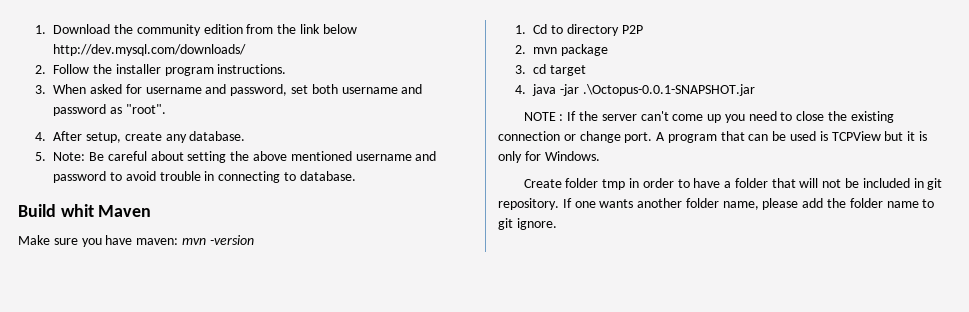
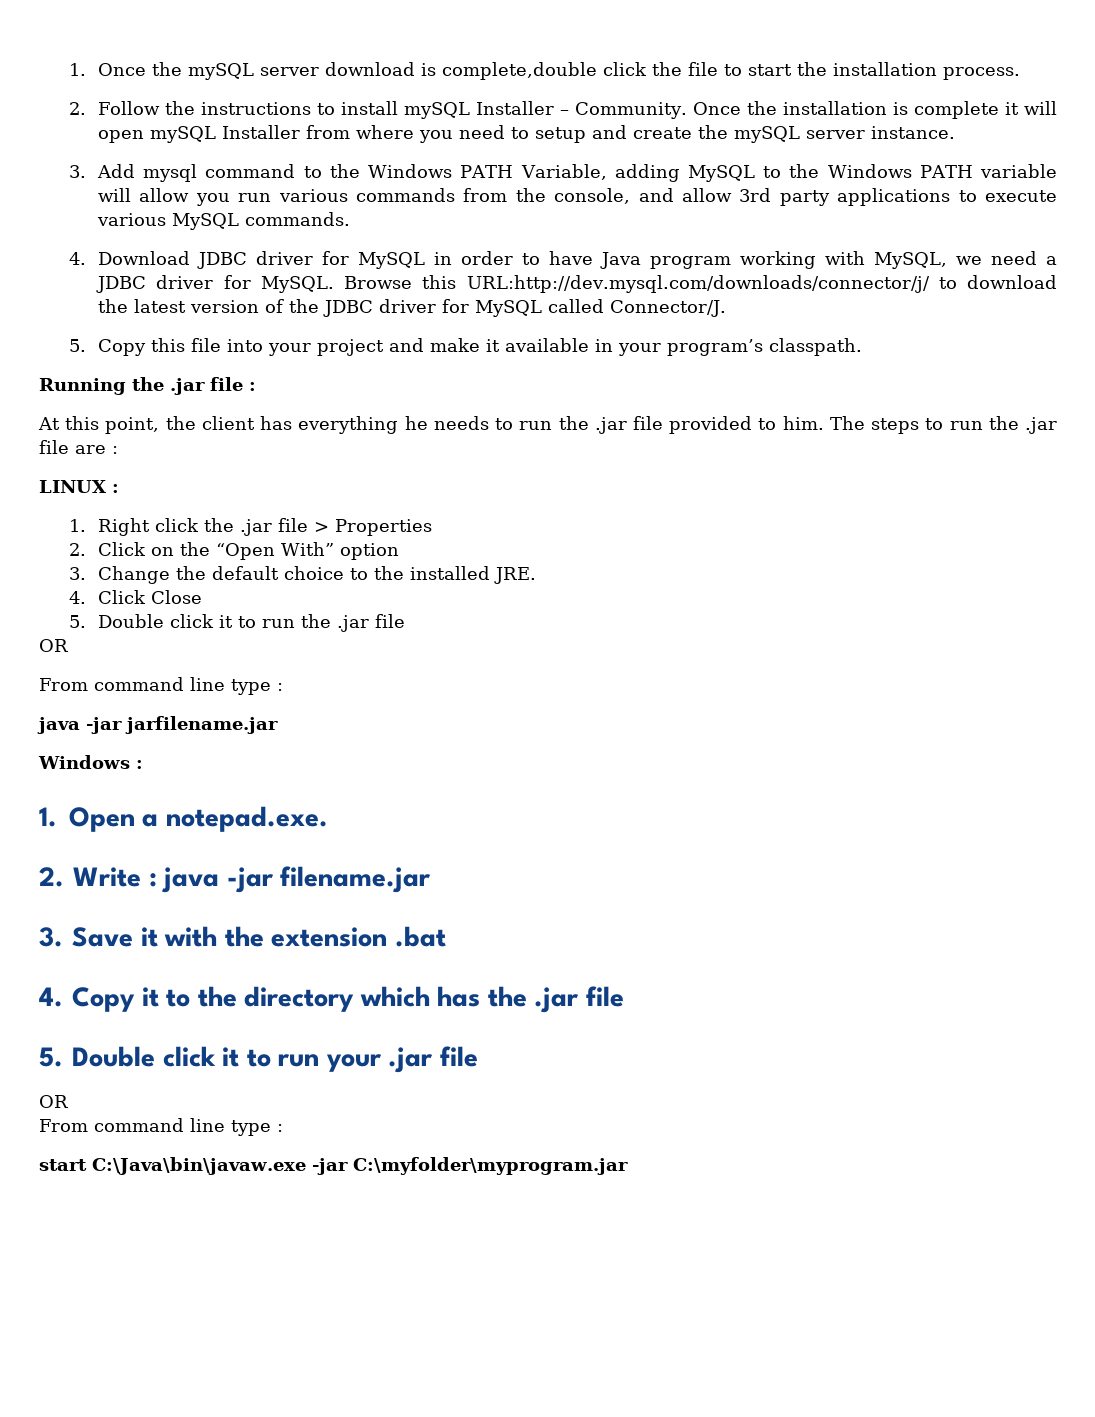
- 1. Download the community edition from the link below http://dev.mysql.com/downloads/
- 2. Follow the installer program instructions.
- 3. When asked for username and password, set both username and password as "root".
- 4. After setup, create any database.
- 5. Note: Be careful about setting the above mentioned username and password to avoid trouble in connecting to database.
- Build whit Maven
- Make sure you have maven: mvn -version
- 1. Cd to directory P2P
- 2. mvn package
- 3. cd target
- 4. java -jar .\Octopus-0.0.1-SNAPSHOT.jar
- NOTE : If the server can't come up you need to close the existing connection or change port. A program that can be used is TCPView but it is only for Windows.
- Create folder tmp in order to have a folder that will not be included in git repository. If one wants another folder name, please add the folder name to git ignore.
+ 1. Once the mySQL server download is complete,double click the file to start the installation process.
+ 2. Follow the instructions to install mySQL Installer – Community. Once the installation is complete it will open mySQL Installer from where you need to setup and create the mySQL server instance.
+ 3. Add mysql command to the Windows PATH Variable, adding MySQL to the Windows PATH variable will allow you run various commands from the console, and allow 3rd party applications to execute various MySQL commands.
+ 4. Download JDBC driver for MySQL in order to have Java program working with MySQL, we need a JDBC driver for MySQL. Browse this URL:http://dev.mysql.com/downloads/connector/j/ to download the latest version of the JDBC driver for MySQL called Connector/J.
+ 5. Copy this file into your project and make it available in your program’s classpath.
+ Running the .jar file :
+ At this point, the client has everything he needs to run the .jar file provided to him. The steps to run the .jar file are :
+ LINUX :
+ 1. Right click the .jar file > Properties
+ 2. Click on the “Open With” option
+ 3. Change the default choice to the installed JRE.
+ 4. Click Close
+ 5. Double click it to run the .jar file
+ OR
+ From command line type :
+ java -jar jarfilename.jar
+ Windows :
+ 1. Open a notepad.exe.
+ 2. Write : java -jar filename.jar
+ 3. Save it with the extension .bat
+ 4. Copy it to the directory which has the .jar file
+ 5. Double click it to run your .jar file
+ OR
+ From command line type :
+ start C:\Java\bin\javaw.exe -jar C:\myfolder\myprogram.jar

